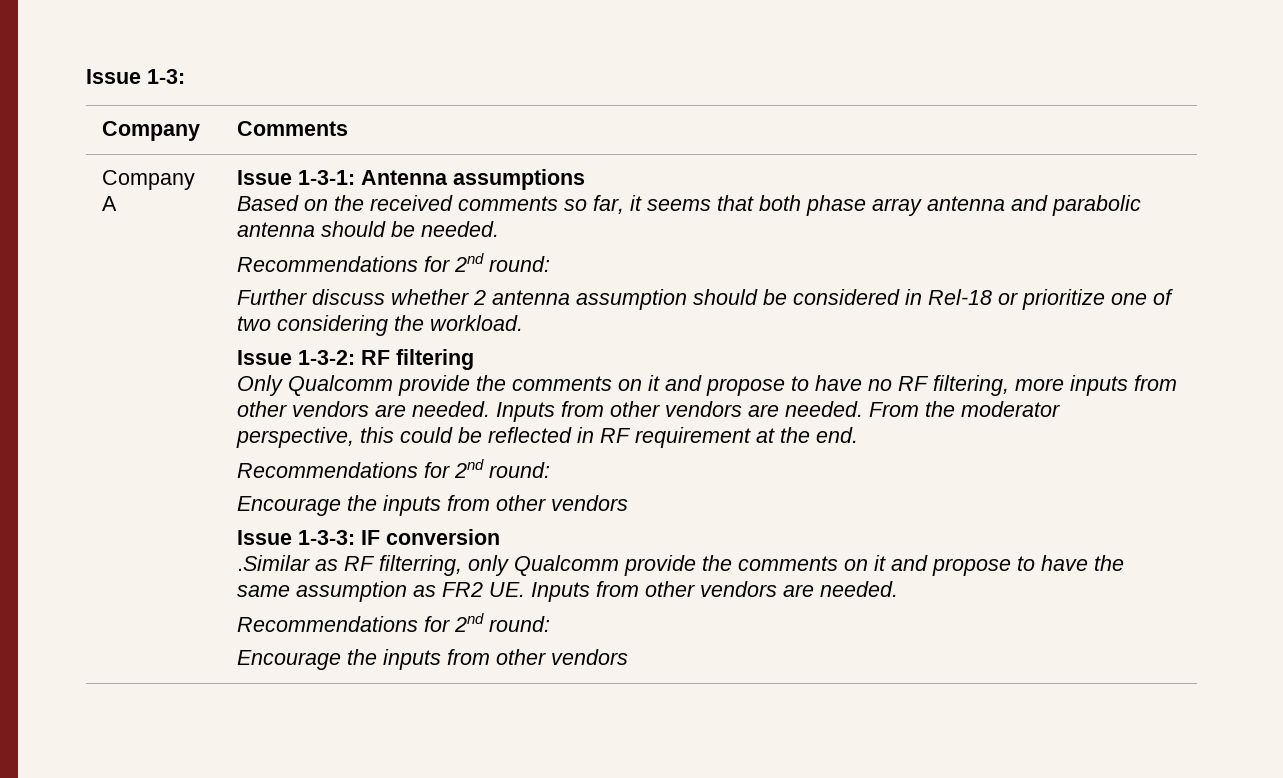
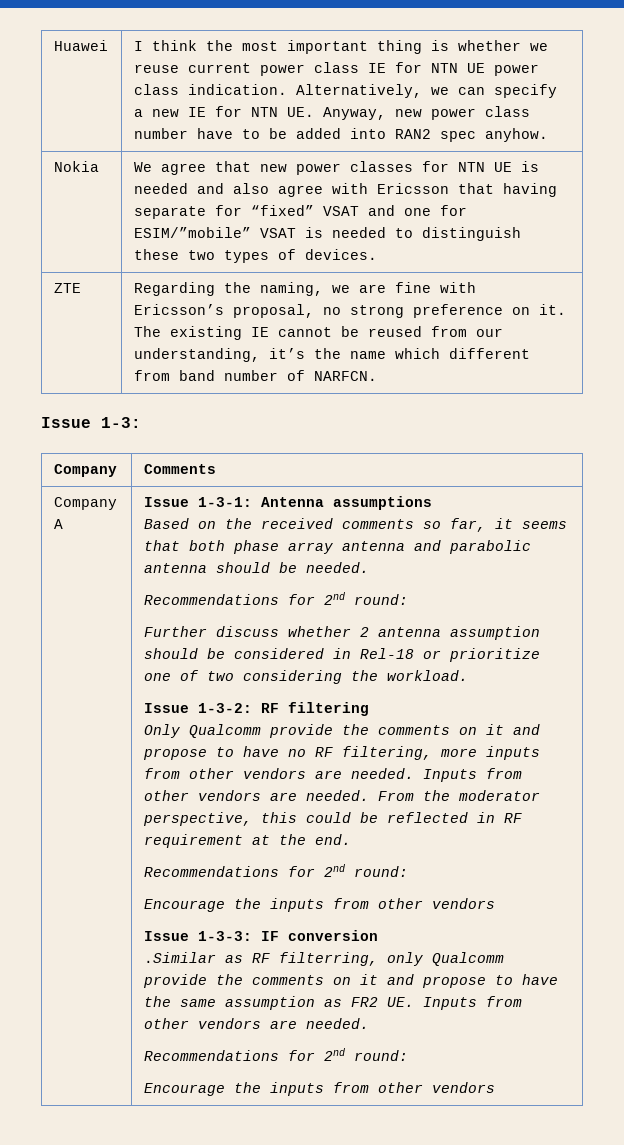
+ Huawei | I think the most important thing is whether we reuse current power class IE for NTN UE power class indication. Alternatively, we can specify a new IE for NTN UE. Anyway, new power class number have to be added into RAN2 spec anyhow.
+ Nokia | We agree that new power classes for NTN UE is needed and also agree with Ericsson that having separate for “fixed” VSAT and one for ESIM/”mobile” VSAT is needed to distinguish these two types of devices.
+ ZTE | Regarding the naming, we are fine with Ericsson’s proposal, no strong preference on it. The existing IE cannot be reused from our understanding, it’s the name which different from band number of NARFCN.

